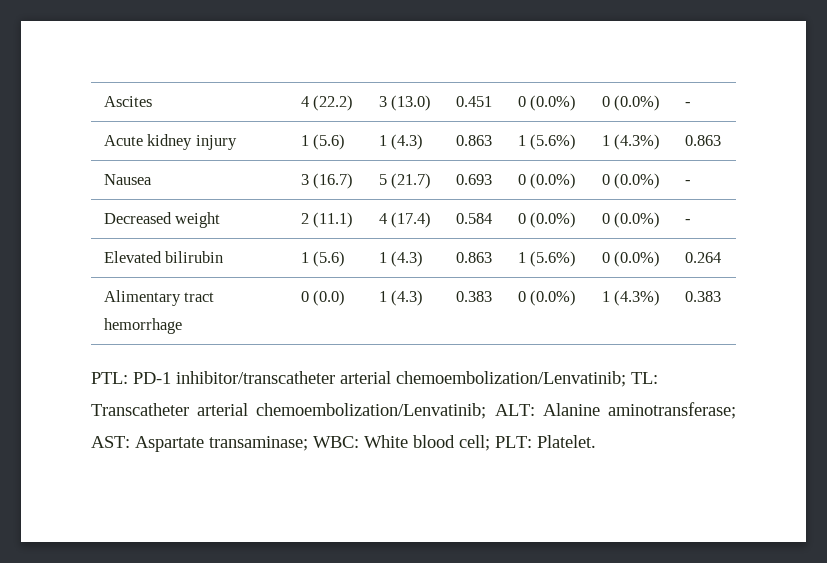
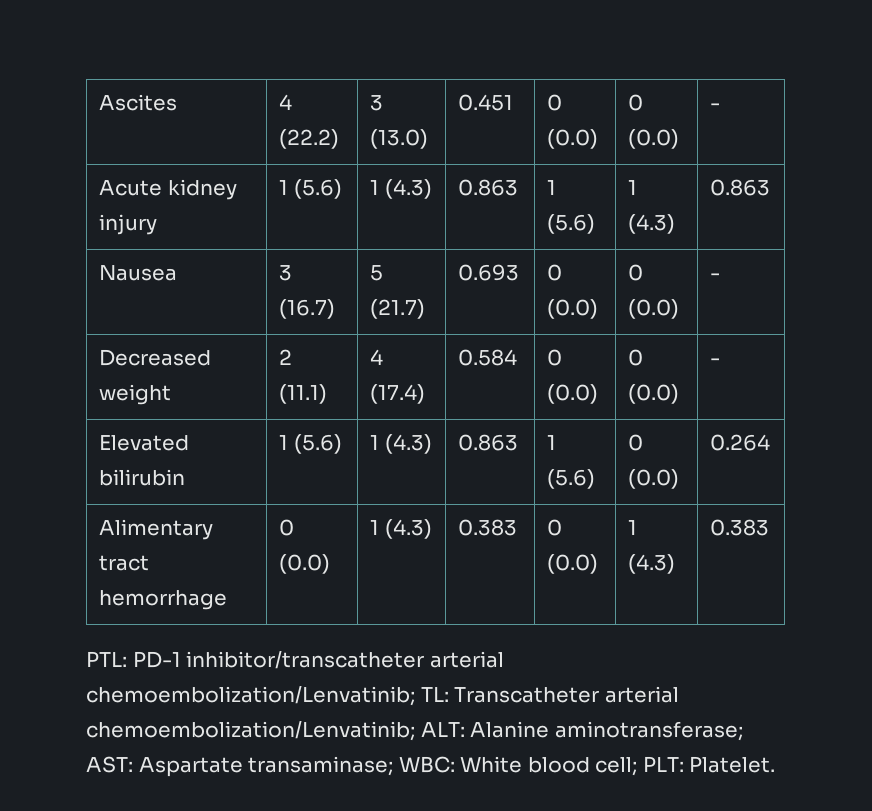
- Ascites | 4 (22.2) | 3 (13.0) | 0.451 | 0 (0.0%) | 0 (0.0%) | -
+ Ascites | 4 (22.2) | 3 (13.0) | 0.451 | 0 (0.0) | 0 (0.0) | -
- Acute kidney injury | 1 (5.6) | 1 (4.3) | 0.863 | 1 (5.6%) | 1 (4.3%) | 0.863
+ Acute kidney injury | 1 (5.6) | 1 (4.3) | 0.863 | 1 (5.6) | 1 (4.3) | 0.863
- Nausea | 3 (16.7) | 5 (21.7) | 0.693 | 0 (0.0%) | 0 (0.0%) | -
+ Nausea | 3 (16.7) | 5 (21.7) | 0.693 | 0 (0.0) | 0 (0.0) | -
- Decreased weight | 2 (11.1) | 4 (17.4) | 0.584 | 0 (0.0%) | 0 (0.0%) | -
+ Decreased weight | 2 (11.1) | 4 (17.4) | 0.584 | 0 (0.0) | 0 (0.0) | -
- Elevated bilirubin | 1 (5.6) | 1 (4.3) | 0.863 | 1 (5.6%) | 0 (0.0%) | 0.264
+ Elevated bilirubin | 1 (5.6) | 1 (4.3) | 0.863 | 1 (5.6) | 0 (0.0) | 0.264
- Alimentary tract hemorrhage | 0 (0.0) | 1 (4.3) | 0.383 | 0 (0.0%) | 1 (4.3%) | 0.383
+ Alimentary tract hemorrhage | 0 (0.0) | 1 (4.3) | 0.383 | 0 (0.0) | 1 (4.3) | 0.383

